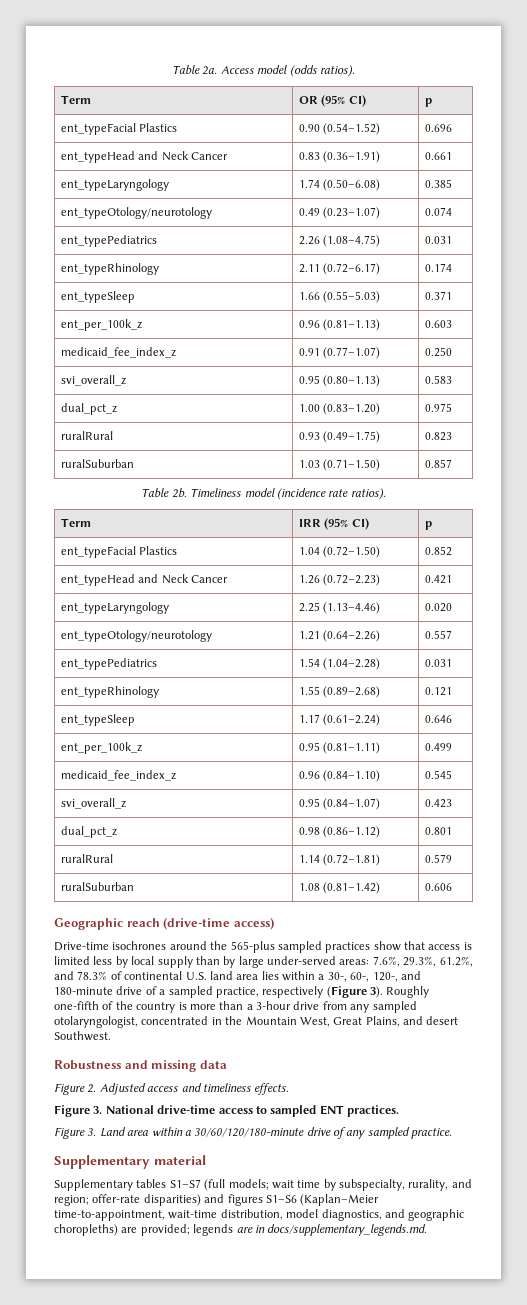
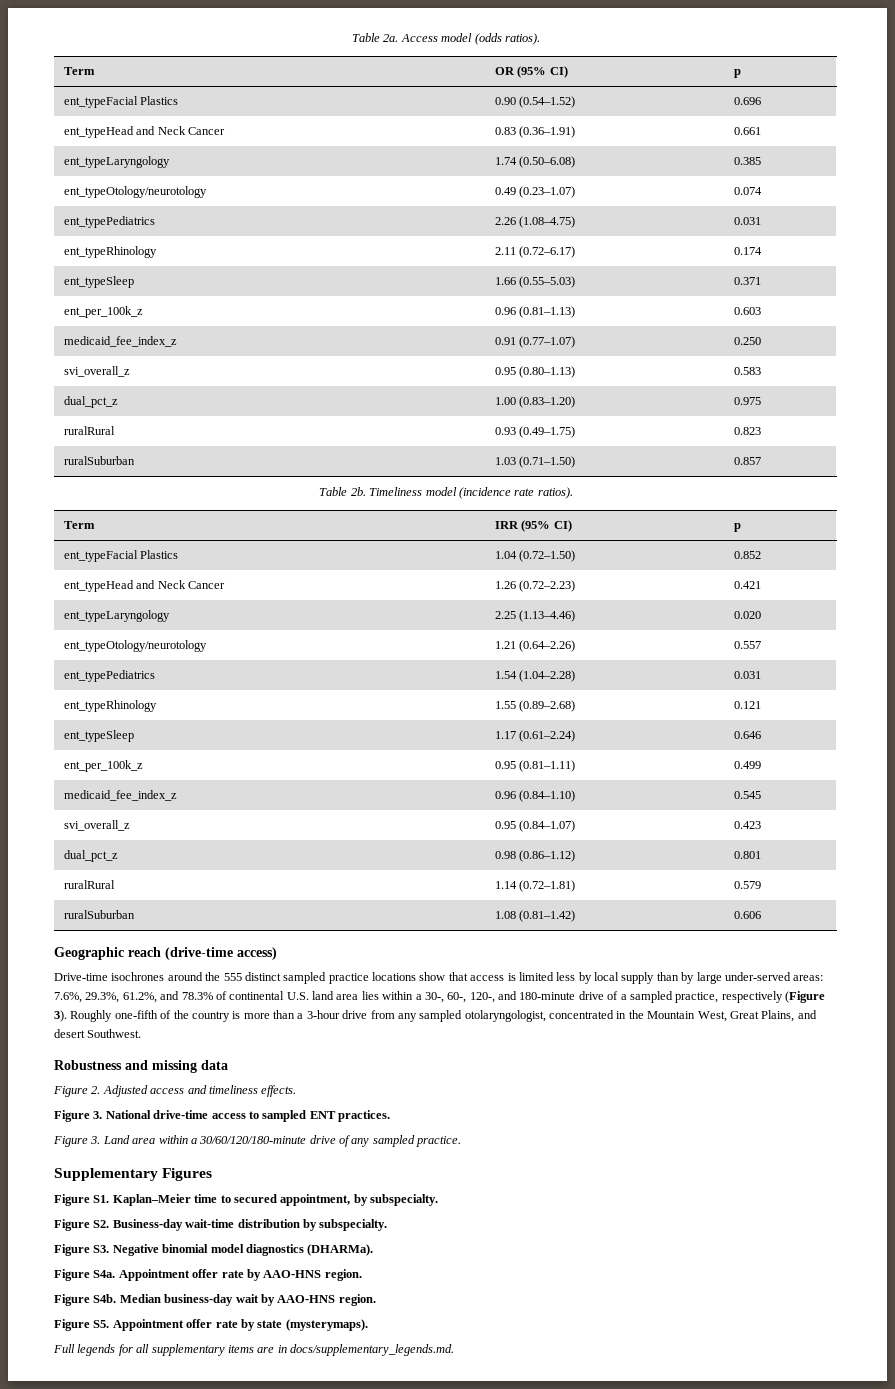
- Drive-time isochrones around the 565-plus sampled practices show that access is limited less by local supply than by large under-served areas: 7.6%, 29.3%, 61.2%, and 78.3% of continental U.S. land area lies within a 30-, 60-, 120-, and 180-minute drive of a sampled practice, respectively (Figure 3).
+ Drive-time isochrones around the 555 distinct sampled practice locations show that access is limited less by local supply than by large under-served areas: 7.6%, 29.3%, 61.2%, and 78.3% of continental U.S. land area lies within a 30-, 60-, 120-, and 180-minute drive of a sampled practice, respectively (Figure 3).
- Supplementary material
- Supplementary tables S1–S7 (full models; wait time by subspecialty, rurality, and region; offer-rate disparities) and figures S1–S6 (Kaplan–Meier time-to-appointment, wait-time distribution, model diagnostics, and geographic choropleths) are provided; legends are in docs/supplementary_legends.md.
+ Supplementary Figures
+ Figure S1. Kaplan–Meier time to secured appointment, by subspecialty.
+ Figure S2. Business-day wait-time distribution by subspecialty.
+ Figure S3. Negative binomial model diagnostics (DHARMa).
+ Figure S4a. Appointment offer rate by AAO-HNS region.
+ Figure S4b. Median business-day wait by AAO-HNS region.
+ Figure S5. Appointment offer rate by state (mysterymaps).
+ Full legends for all supplementary items are in docs/supplementary_legends.md.

